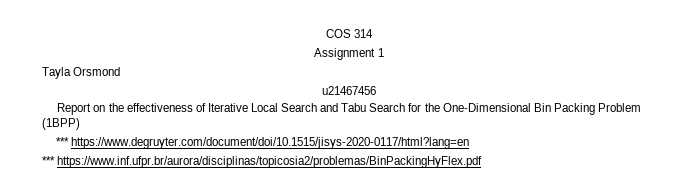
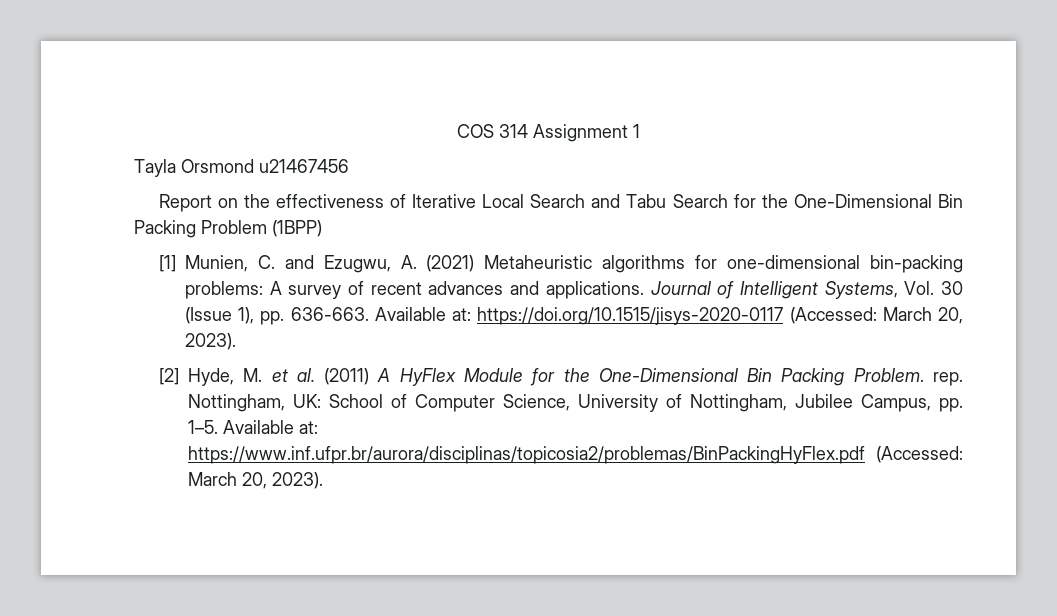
- COS 314
- Assignment 1
+ COS 314 Assignment 1
- Tayla Orsmond
- u21467456
+ Tayla Orsmond u21467456
- *** https://www.degruyter.com/document/doi/10.1515/jisys-2020-0117/html?lang=en
- *** https://www.inf.ufpr.br/aurora/disciplinas/topicosia2/problemas/BinPackingHyFlex.pdf
+ [1] Munien, C. and Ezugwu, A. (2021) Metaheuristic algorithms for one-dimensional bin-packing problems: A survey of recent advances and applications. Journal of Intelligent Systems, Vol. 30 (Issue 1), pp. 636-663. Available at: https://doi.org/10.1515/jisys-2020-0117 (Accessed: March 20, 2023).
+ [2] Hyde, M. et al. (2011) A HyFlex Module for the One-Dimensional Bin Packing Problem. rep. Nottingham, UK: School of Computer Science, University of Nottingham, Jubilee Campus, pp. 1–5. Available at: https://www.inf.ufpr.br/aurora/disciplinas/topicosia2/problemas/BinPackingHyFlex.pdf (Accessed: March 20, 2023).

